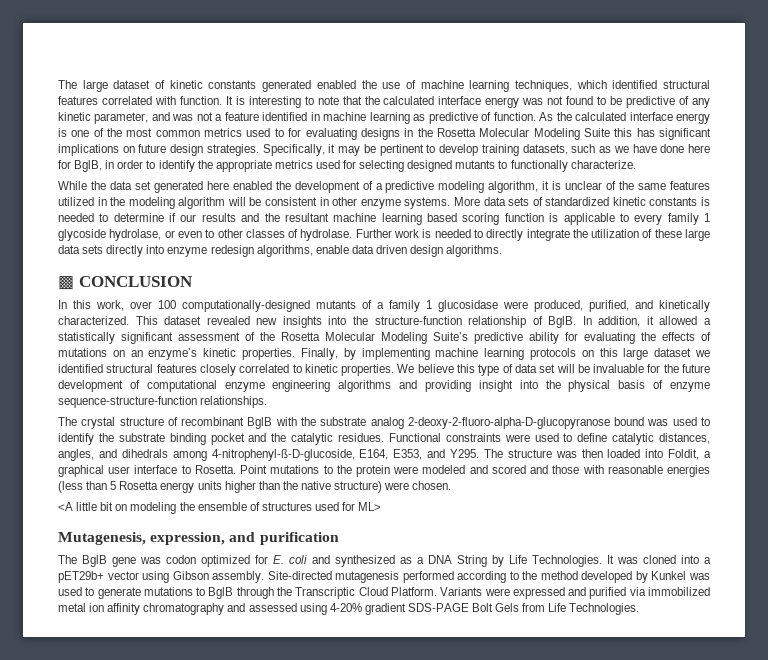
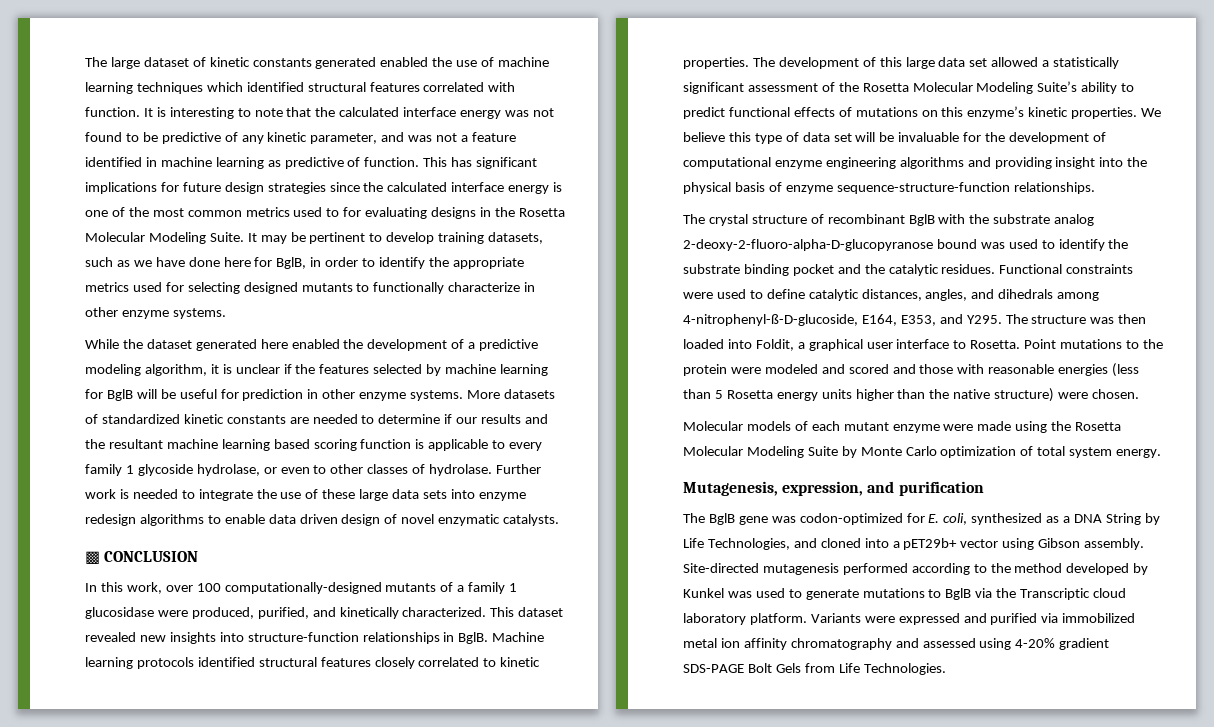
- The large dataset of kinetic constants generated enabled the use of machine learning techniques, which identified structural features correlated with function.
+ The large dataset of kinetic constants generated enabled the use of machine learning techniques which identified structural features correlated with function.
- As the calculated interface energy is one of the most common metrics used to for evaluating designs in the Rosetta Molecular Modeling Suite this has significant implications on future design strategies. Specifically, it may be pertinent to develop training datasets, such as we have done here for BglB, in order to identify the appropriate metrics used for selecting designed mutants to functionally characterize.
+ This has significant implications for future design strategies since the calculated interface energy is one of the most common metrics used to for evaluating designs in the Rosetta Molecular Modeling Suite. It may be pertinent to develop training datasets, such as we have done here for BglB, in order to identify the appropriate metrics used for selecting designed mutants to functionally characterize in other enzyme systems.
- While the data set generated here enabled the development of a predictive modeling algorithm, it is unclear of the same features utilized in the modeling algorithm will be consistent in other enzyme systems.
+ While the dataset generated here enabled the development of a predictive modeling algorithm, it is unclear if the features selected by machine learning for BglB will be useful for prediction in other enzyme systems.
- More data sets of standardized kinetic constants is needed to determine if our results and the resultant machine learning based scoring function is applicable to every family 1 glycoside hydrolase, or even to other classes of hydrolase.
+ More datasets of standardized kinetic constants are needed to determine if our results and the resultant machine learning based scoring function is applicable to every family 1 glycoside hydrolase, or even to other classes of hydrolase.
- Further work is needed to directly integrate the utilization of these large data sets directly into enzyme redesign algorithms, enable data driven design algorithms.
+ Further work is needed to integrate the use of these large data sets into enzyme redesign algorithms to enable data driven design of novel enzymatic catalysts.
- This dataset revealed new insights into the structure-function relationship of BglB. In addition, it allowed a statistically significant assessment of the Rosetta Molecular Modeling Suite’s predictive ability for evaluating the effects of mutations on an enzyme’s kinetic properties.
+ This dataset revealed new insights into structure-function relationships in BglB. Machine learning protocols identified structural features closely correlated to kinetic properties. The development of this large data set allowed a statistically significant assessment of the Rosetta Molecular Modeling Suite’s ability to predict functional effects of mutations on this enzyme’s kinetic properties.
- Finally, by implementing machine learning protocols on this large dataset we identified structural features closely correlated to kinetic properties.
- We believe this type of data set will be invaluable for the future development of computational enzyme engineering algorithms and providing insight into the physical basis of enzyme sequence-structure-function relationships.
+ We believe this type of data set will be invaluable for the development of computational enzyme engineering algorithms and providing insight into the physical basis of enzyme sequence-structure-function relationships.
- <A little bit on modeling the ensemble of structures used for ML>
+ Molecular models of each mutant enzyme were made using the Rosetta Molecular Modeling Suite by Monte Carlo optimization of total system energy.
- The BglB gene was codon optimized for E. coli and synthesized as a DNA String by Life Technologies. It was cloned into a pET29b+ vector using Gibson assembly.
+ The BglB gene was codon-optimized for E. coli, synthesized as a DNA String by Life Technologies, and cloned into a pET29b+ vector using Gibson assembly.
- Site-directed mutagenesis performed according to the method developed by Kunkel was used to generate mutations to BglB through the Transcriptic Cloud Platform.
+ Site-directed mutagenesis performed according to the method developed by Kunkel was used to generate mutations to BglB via the Transcriptic cloud laboratory platform.

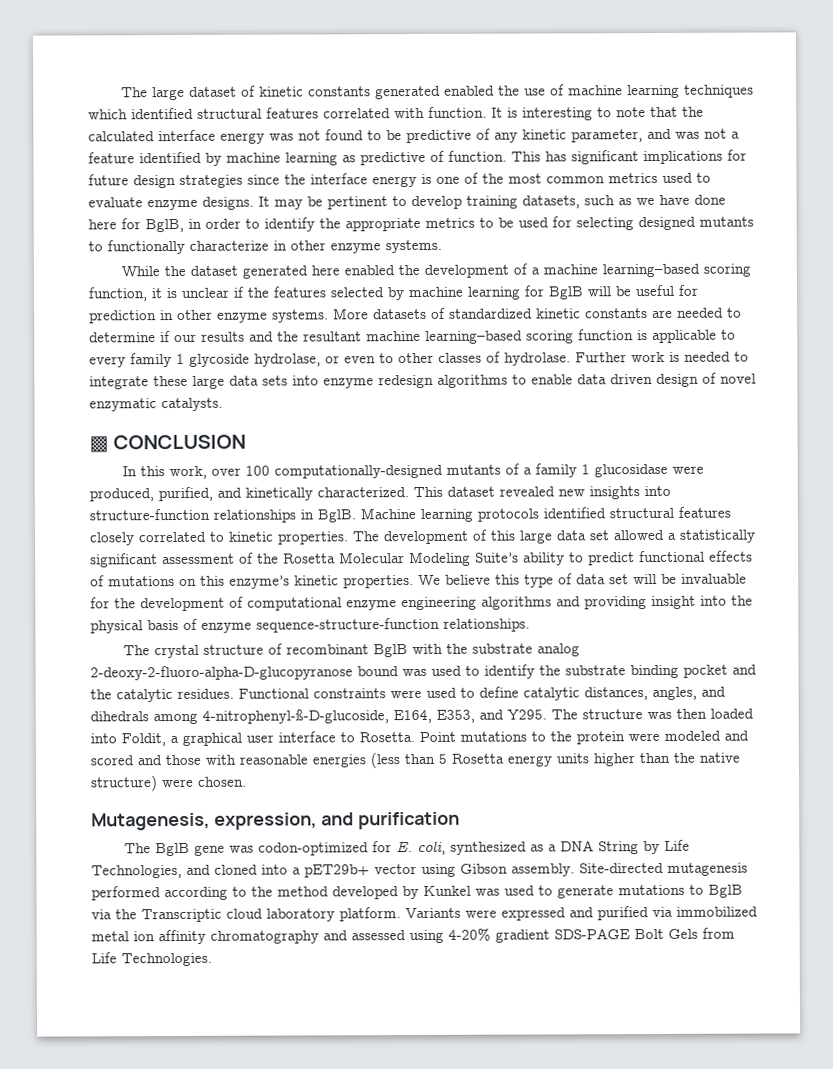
- It is interesting to note that the calculated interface energy was not found to be predictive of any kinetic parameter, and was not a feature identified in machine learning as predictive of function.
+ It is interesting to note that the calculated interface energy was not found to be predictive of any kinetic parameter, and was not a feature identified by machine learning as predictive of function.
- This has significant implications for future design strategies since the calculated interface energy is one of the most common metrics used to for evaluating designs in the Rosetta Molecular Modeling Suite.
+ This has significant implications for future design strategies since the interface energy is one of the most common metrics used to evaluate enzyme designs.
- It may be pertinent to develop training datasets, such as we have done here for BglB, in order to identify the appropriate metrics used for selecting designed mutants to functionally characterize in other enzyme systems.
+ It may be pertinent to develop training datasets, such as we have done here for BglB, in order to identify the appropriate metrics to be used for selecting designed mutants to functionally characterize in other enzyme systems.
- While the dataset generated here enabled the development of a predictive modeling algorithm, it is unclear if the features selected by machine learning for BglB will be useful for prediction in other enzyme systems.
+ While the dataset generated here enabled the development of a machine learning–based scoring function, it is unclear if the features selected by machine learning for BglB will be useful for prediction in other enzyme systems.
- More datasets of standardized kinetic constants are needed to determine if our results and the resultant machine learning based scoring function is applicable to every family 1 glycoside hydrolase, or even to other classes of hydrolase.
+ More datasets of standardized kinetic constants are needed to determine if our results and the resultant machine learning–based scoring function is applicable to every family 1 glycoside hydrolase, or even to other classes of hydrolase.
- Further work is needed to integrate the use of these large data sets into enzyme redesign algorithms to enable data driven design of novel enzymatic catalysts.
+ Further work is needed to integrate these large data sets into enzyme redesign algorithms to enable data driven design of novel enzymatic catalysts.
- Molecular models of each mutant enzyme were made using the Rosetta Molecular Modeling Suite by Monte Carlo optimization of total system energy.

